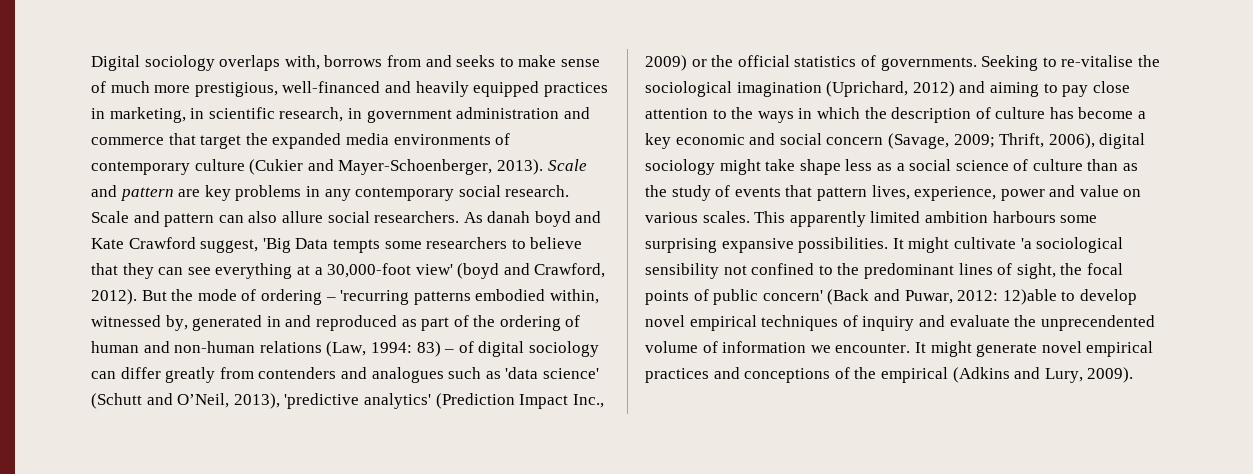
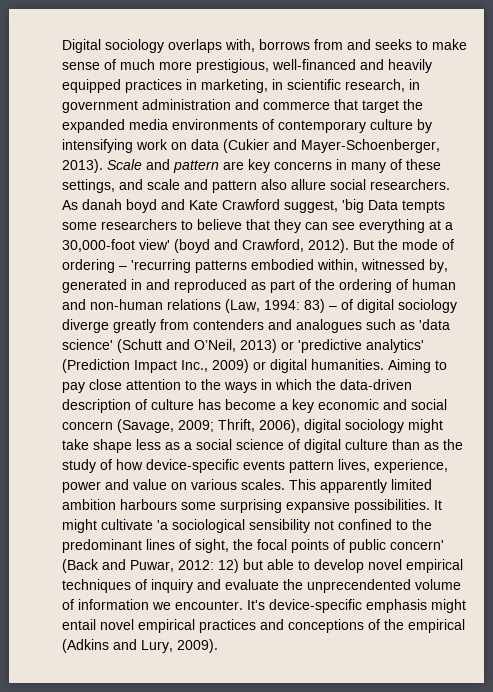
- Digital sociology overlaps with, borrows from and seeks to make sense of much more prestigious, well-financed and heavily equipped practices in marketing, in scientific research, in government administration and commerce that target the expanded media environments of contemporary culture (Cukier and Mayer-Schoenberger, 2013).
+ Digital sociology overlaps with, borrows from and seeks to make sense of much more prestigious, well-financed and heavily equipped practices in marketing, in scientific research, in government administration and commerce that target the expanded media environments of contemporary culture by intensifying work on data (Cukier and Mayer-Schoenberger, 2013).
- Scale and pattern are key problems in any contemporary social research. Scale and pattern can also allure social researchers.
+ Scale and pattern are key concerns in many of these settings, and scale and pattern also allure social researchers.
- As danah boyd and Kate Crawford suggest, 'Big Data tempts some researchers to believe that they can see everything at a 30,000-foot view' (boyd and Crawford, 2012).
+ As danah boyd and Kate Crawford suggest, 'big Data tempts some researchers to believe that they can see everything at a 30,000-foot view' (boyd and Crawford, 2012).
- 83) – of digital sociology can differ greatly from contenders and analogues such as 'data science' (Schutt and O’Neil, 2013), 'predictive analytics' (Prediction Impact Inc., 2009) or the official statistics of governments. Seeking to re-vitalise the sociological imagination (Uprichard, 2012) and aiming to pay close attention to the ways in which the description of culture has become a key economic and social concern (Savage, 2009;
+ 83) – of digital sociology diverge greatly from contenders and analogues such as 'data science' (Schutt and O’Neil, 2013) or 'predictive analytics' (Prediction Impact Inc., 2009) or digital humanities. Aiming to pay close attention to the ways in which the data-driven description of culture has become a key economic and social concern (Savage, 2009;
- Thrift, 2006), digital sociology might take shape less as a social science of culture than as the study of events that pattern lives, experience, power and value on various scales.
+ Thrift, 2006), digital sociology might take shape less as a social science of digital culture than as the study of how device-specific events pattern lives, experience, power and value on various scales.
- It might cultivate 'a sociological sensibility not confined to the predominant lines of sight, the focal points of public concern' (Back and Puwar, 2012: 12)able to develop novel empirical techniques of inquiry and evaluate the unprecendented volume of information we encounter.
+ It might cultivate 'a sociological sensibility not confined to the predominant lines of sight, the focal points of public concern' (Back and Puwar, 2012: 12) but able to develop novel empirical techniques of inquiry and evaluate the unprecendented volume of information we encounter.
- It might generate novel empirical practices and conceptions of the empirical (Adkins and Lury, 2009).
+ It's device-specific emphasis might entail novel empirical practices and conceptions of the empirical (Adkins and Lury, 2009).

